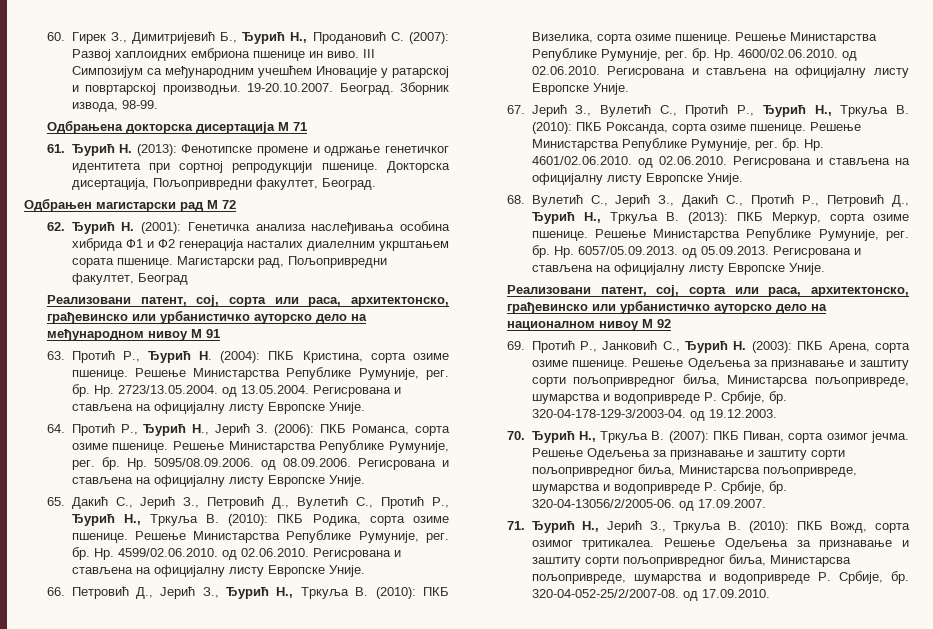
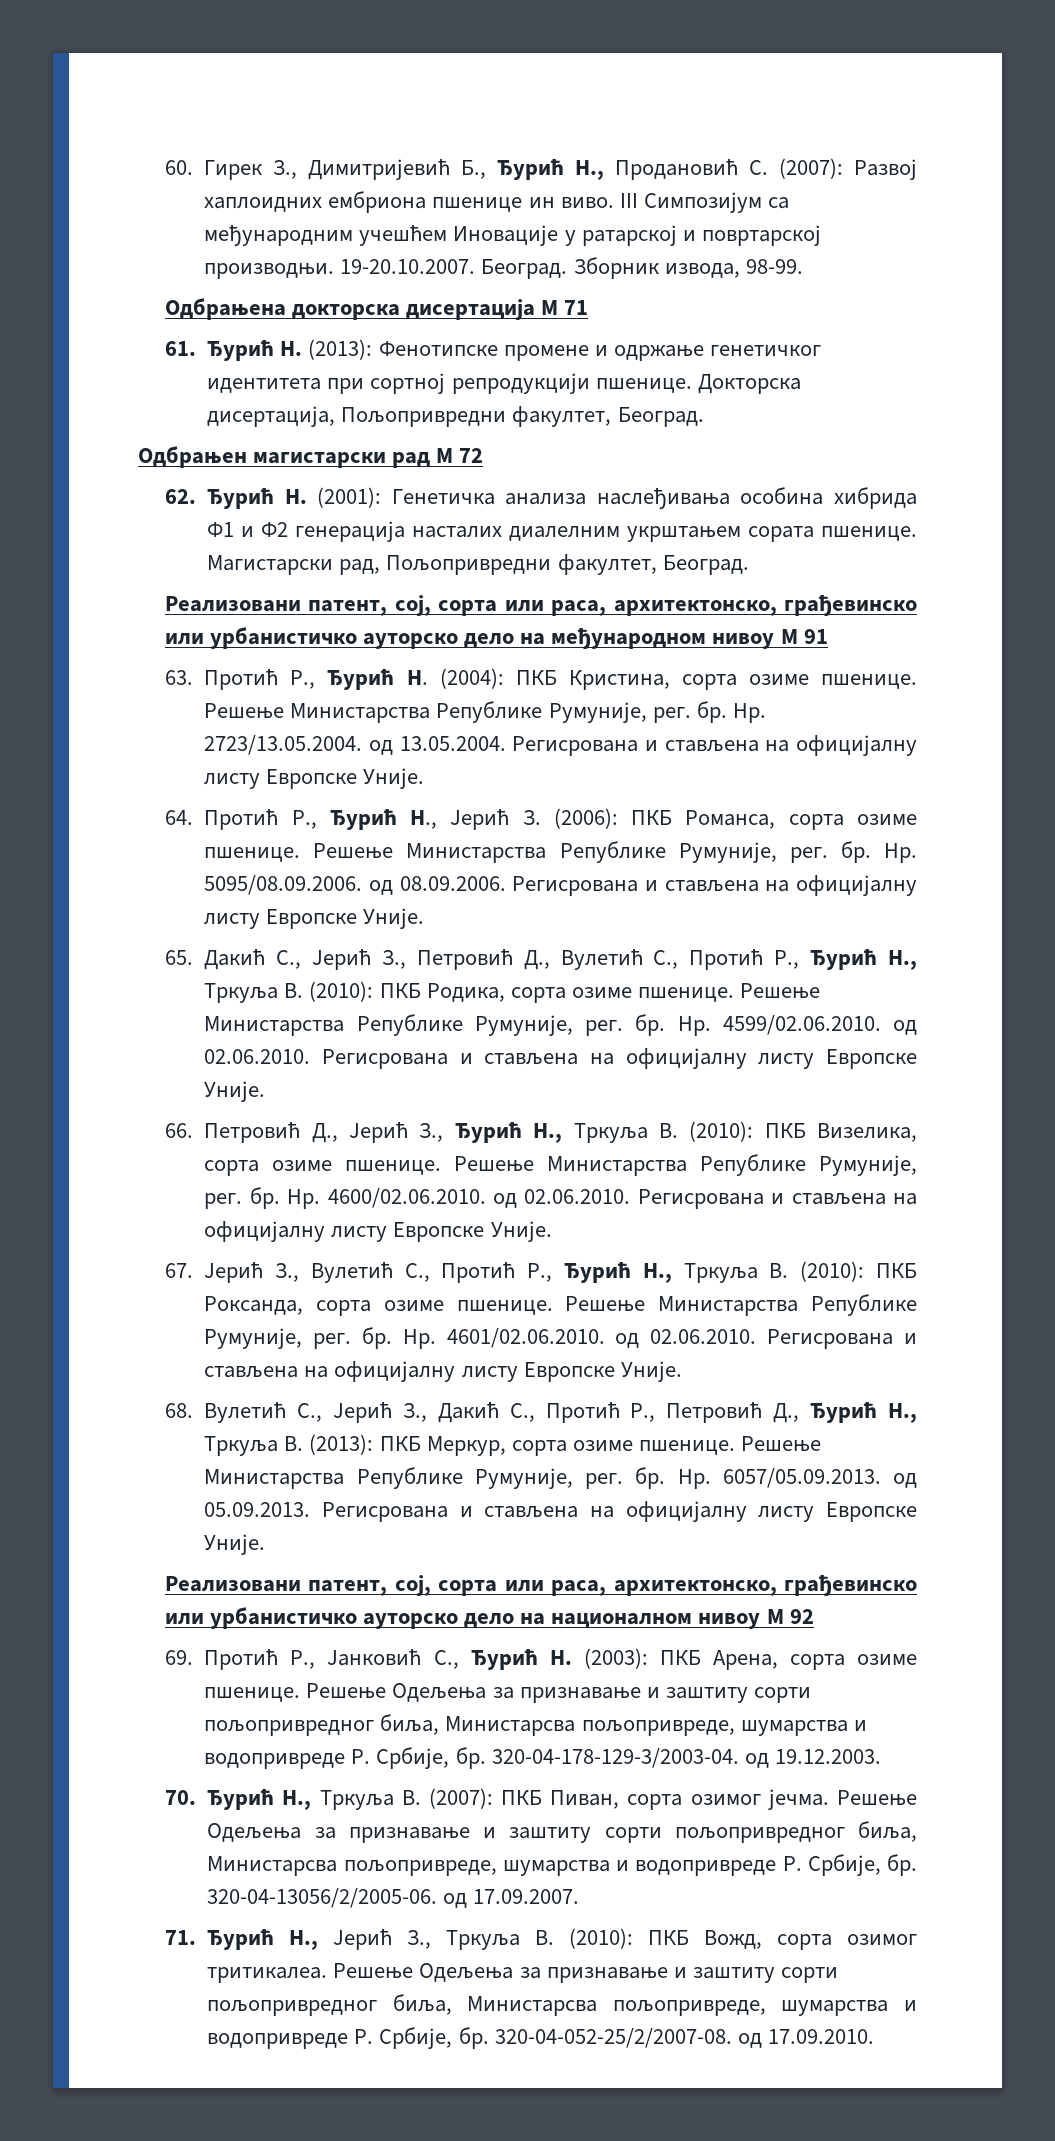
- Магистарски рад, Пољопривредни факултет, Београд
+ Магистарски рад, Пољопривредни факултет, Београд.

